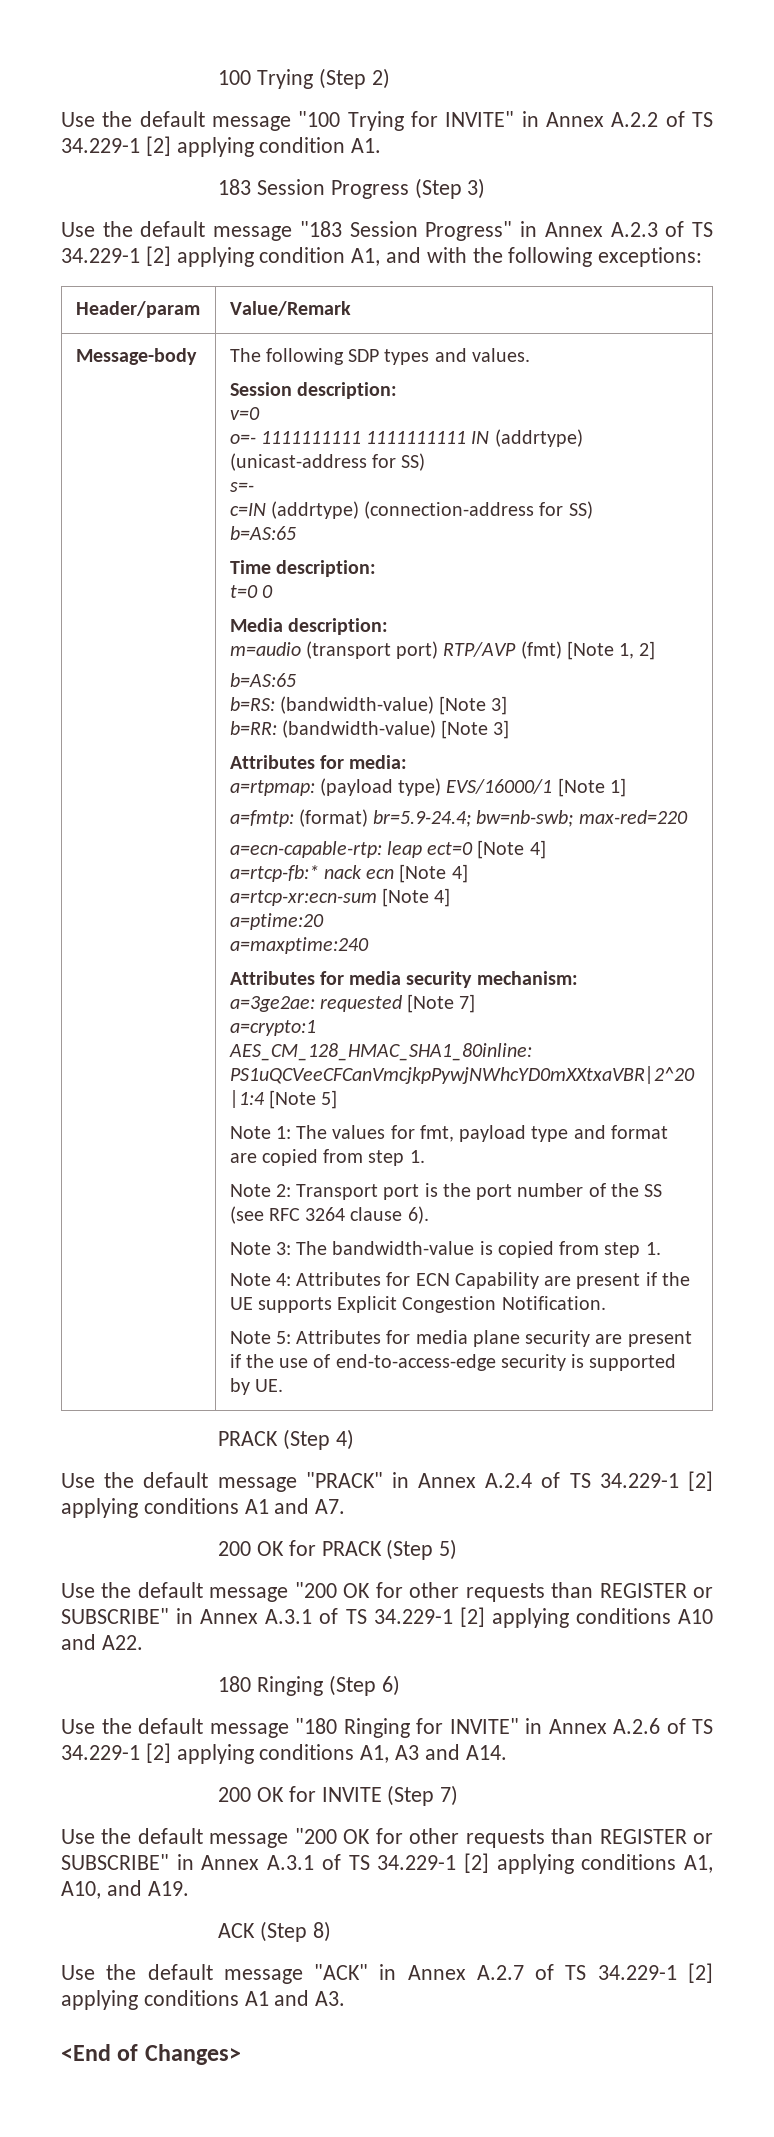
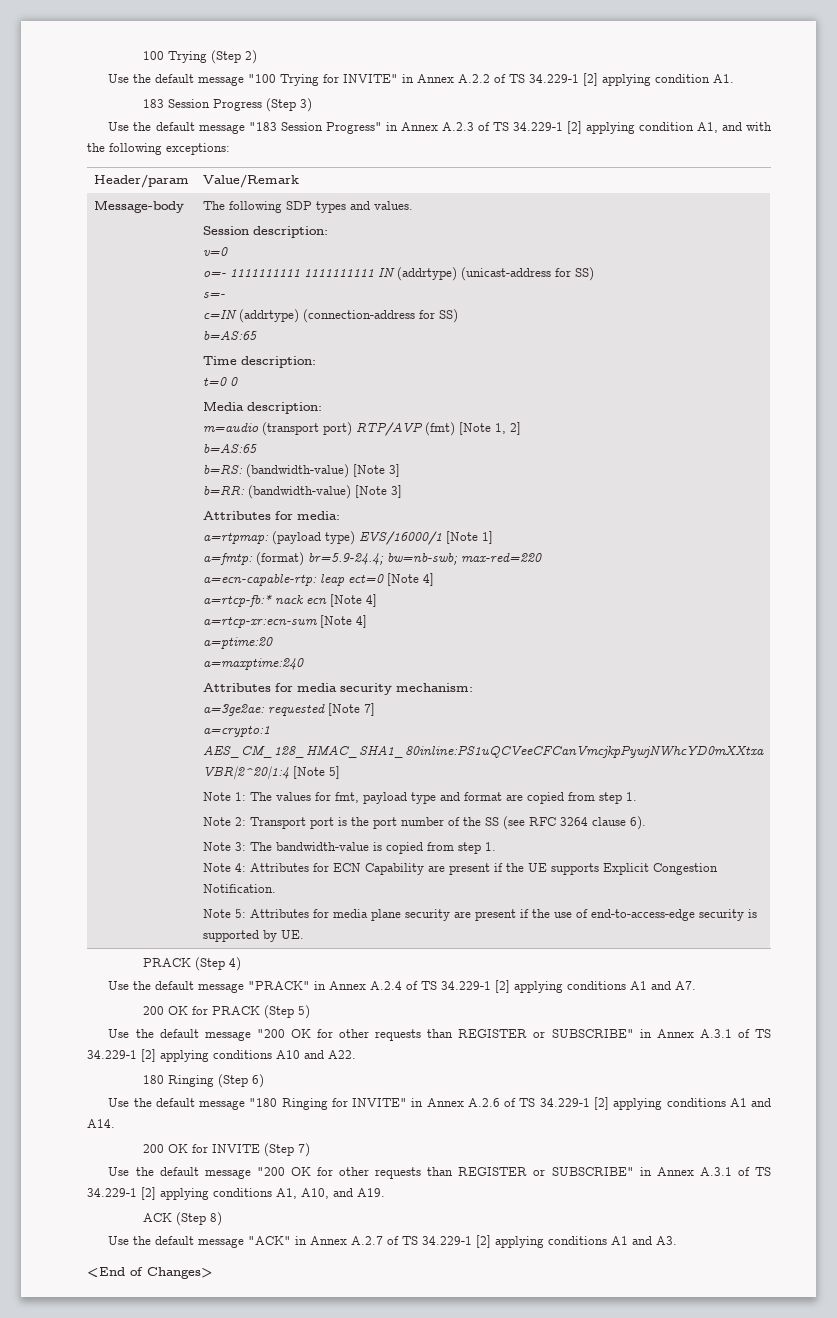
- Use the default message "180 Ringing for INVITE" in Annex A.2.6 of TS 34.229-1 [2] applying conditions A1, A3 and A14.
+ Use the default message "180 Ringing for INVITE" in Annex A.2.6 of TS 34.229-1 [2] applying conditions A1 and A14.

